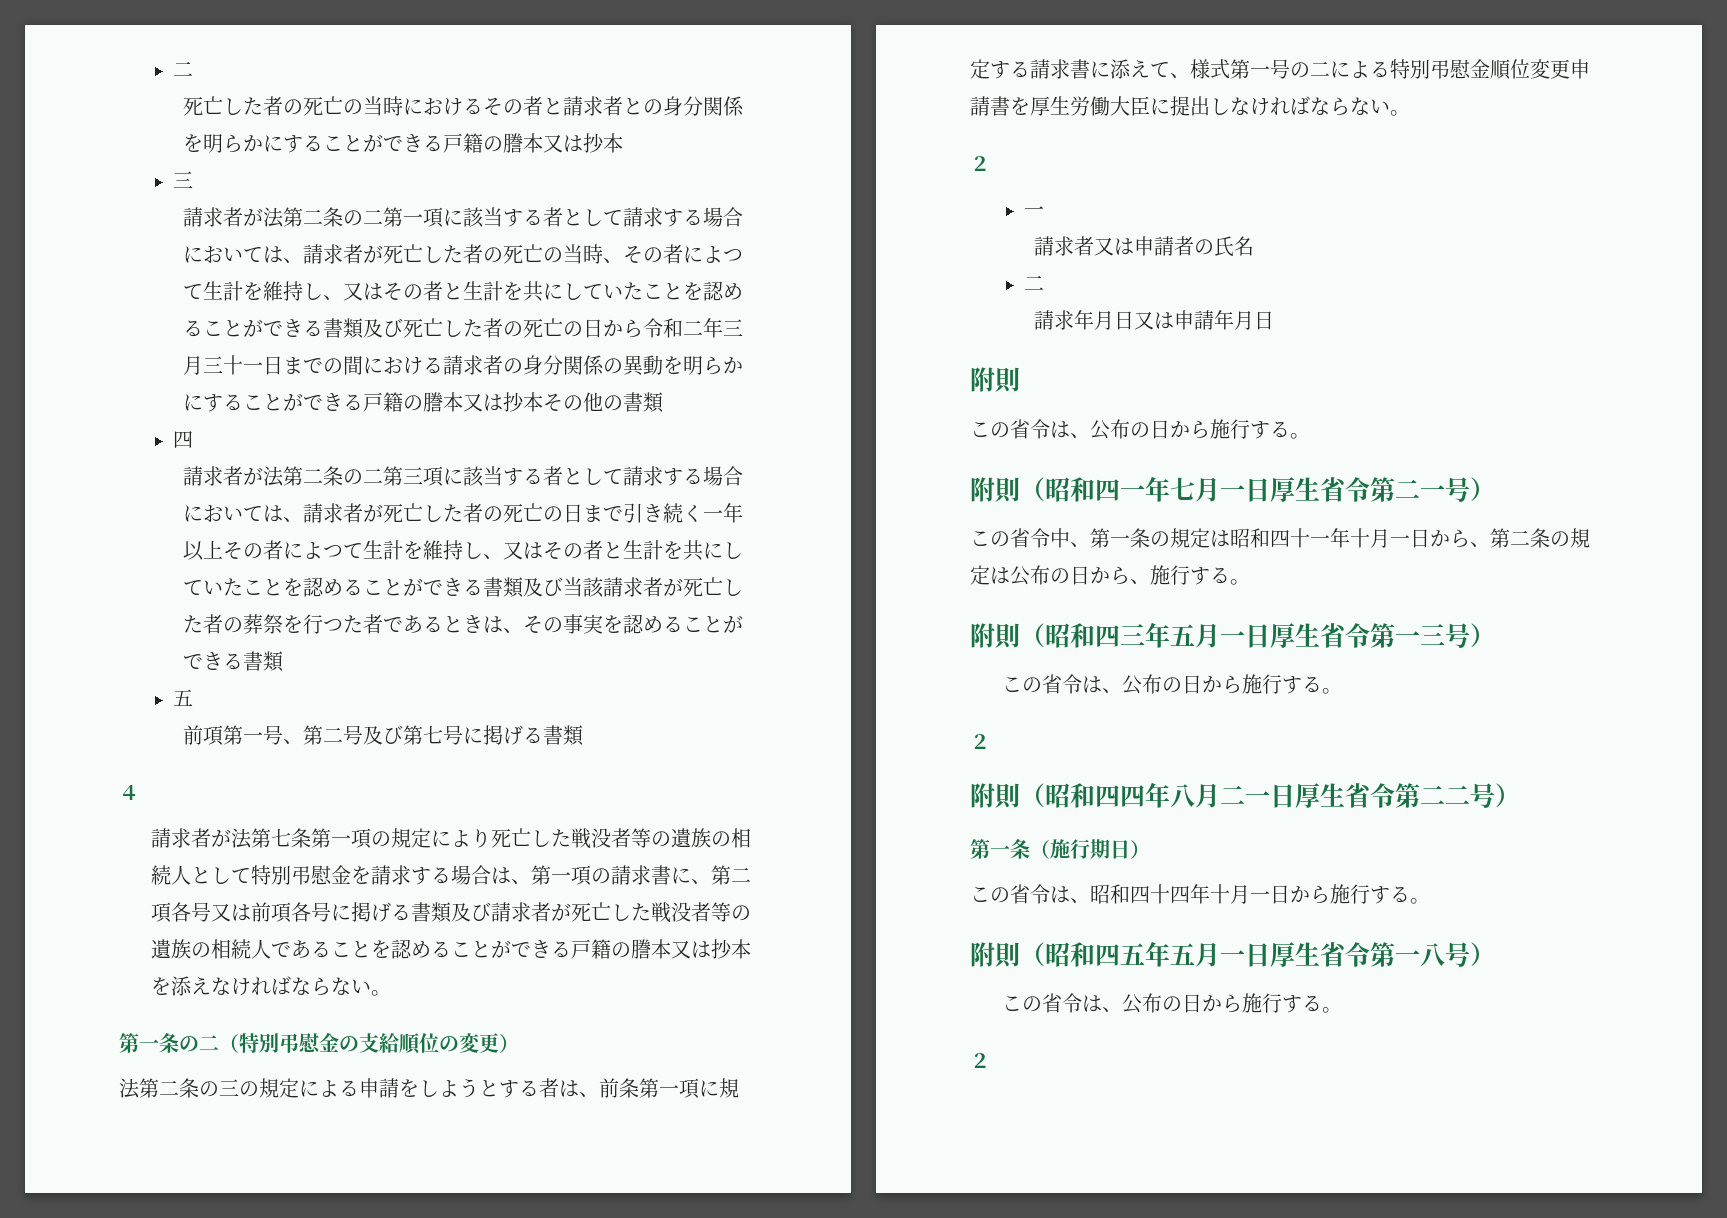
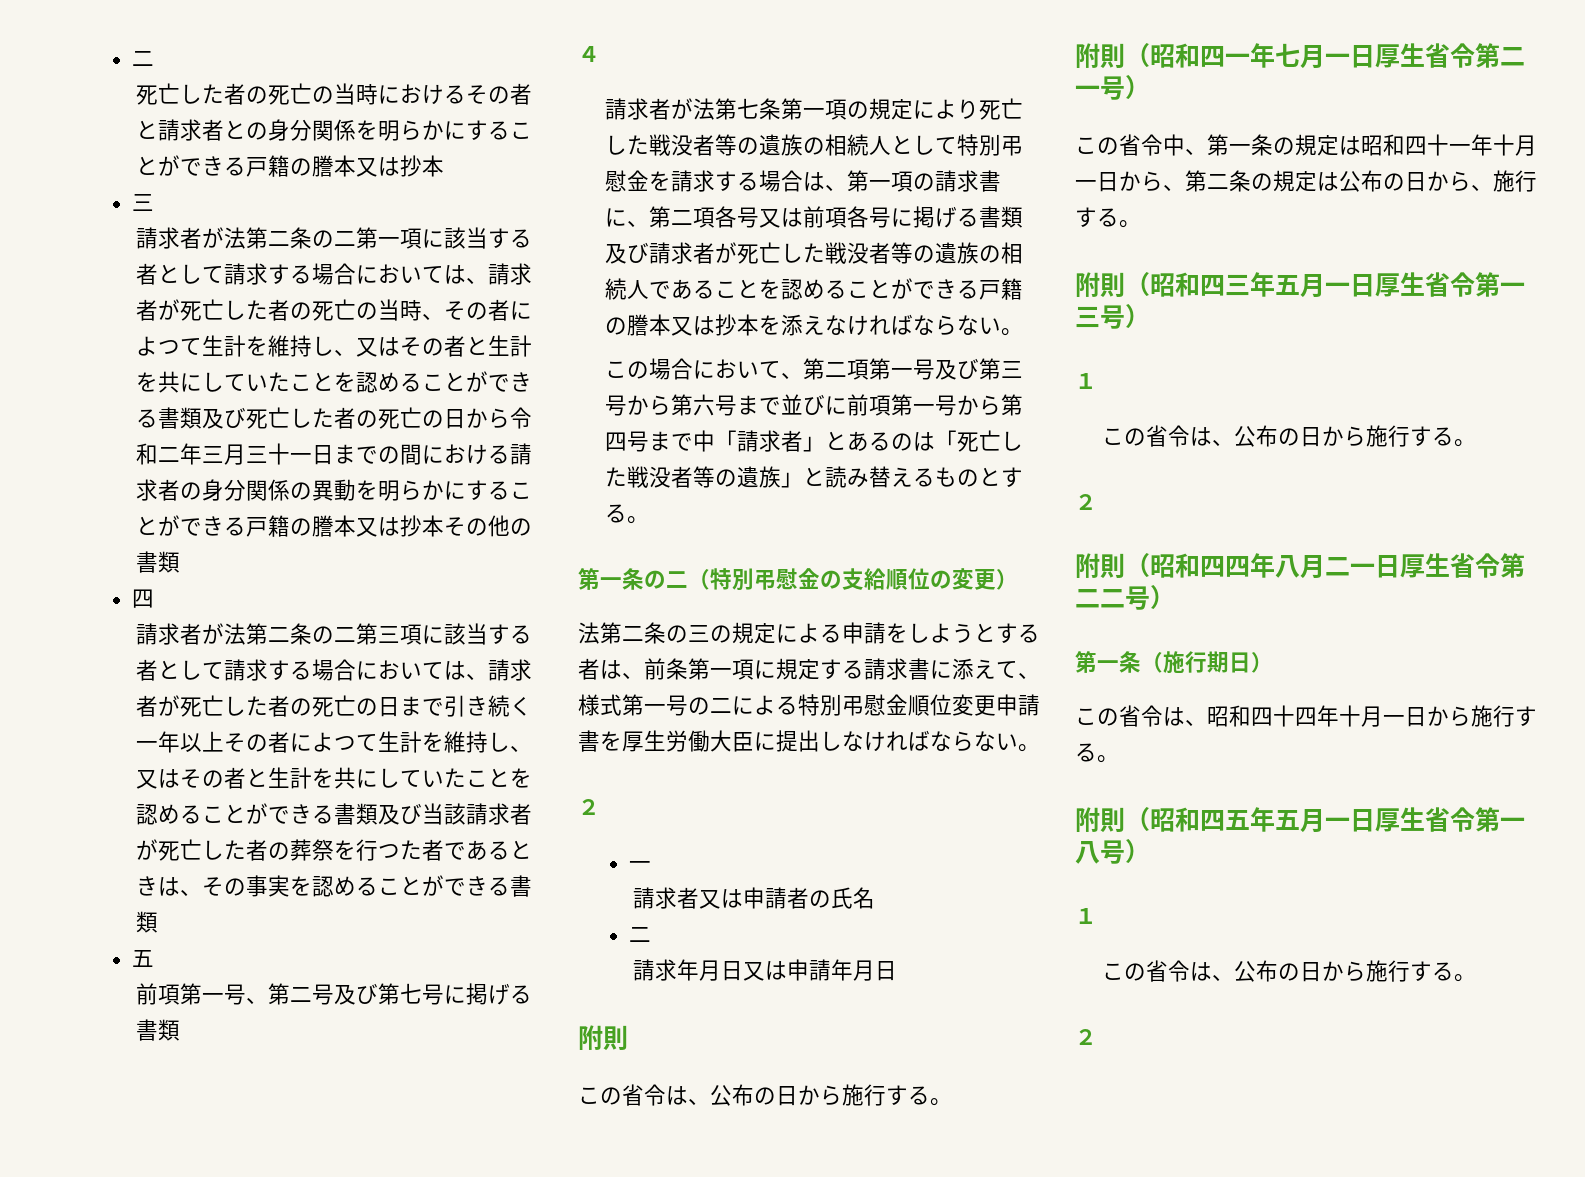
+ この場合において、第二項第一号及び第三号から第六号まで並びに前項第一号から第四号まで中「請求者」とあるのは「死亡した戦没者等の遺族」と読み替えるものとする。
  附則（昭和四三年五月一日厚生省令第一三号）
+ １
  附則（昭和四五年五月一日厚生省令第一八号）
+ １

